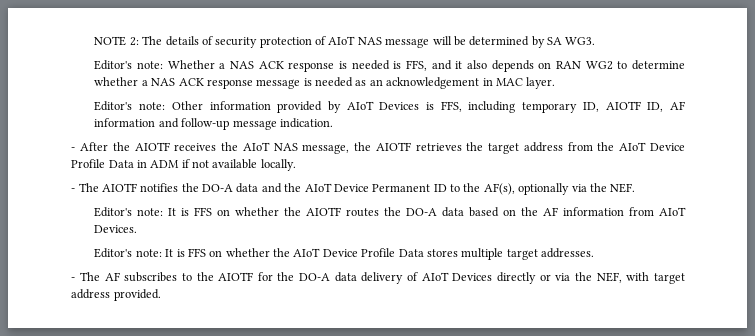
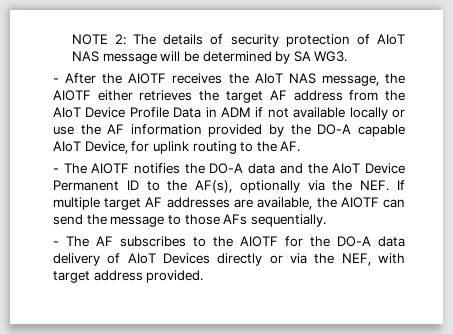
- Editor's note: Whether a NAS ACK response is needed is FFS, and it also depends on RAN WG2 to determine whether a NAS ACK response message is needed as an acknowledgement in MAC layer.
- Editor's note: Other information provided by AIoT Devices is FFS, including temporary ID, AIOTF ID, AF information and follow-up message indication.
- - After the AIOTF receives the AIoT NAS message, the AIOTF retrieves the target address from the AIoT Device Profile Data in ADM if not available locally.
+ - After the AIOTF receives the AIoT NAS message, the AIOTF either retrieves the target AF address from the AIoT Device Profile Data in ADM if not available locally or use the AF information provided by the DO-A capable AIoT Device, for uplink routing to the AF.
- - The AIOTF notifies the DO-A data and the AIoT Device Permanent ID to the AF(s), optionally via the NEF.
- Editor's note: It is FFS on whether the AIOTF routes the DO-A data based on the AF information from AIoT Devices.
- Editor's note: It is FFS on whether the AIoT Device Profile Data stores multiple target addresses.
+ - The AIOTF notifies the DO-A data and the AIoT Device Permanent ID to the AF(s), optionally via the NEF. If multiple target AF addresses are available, the AIOTF can send the message to those AFs sequentially.

